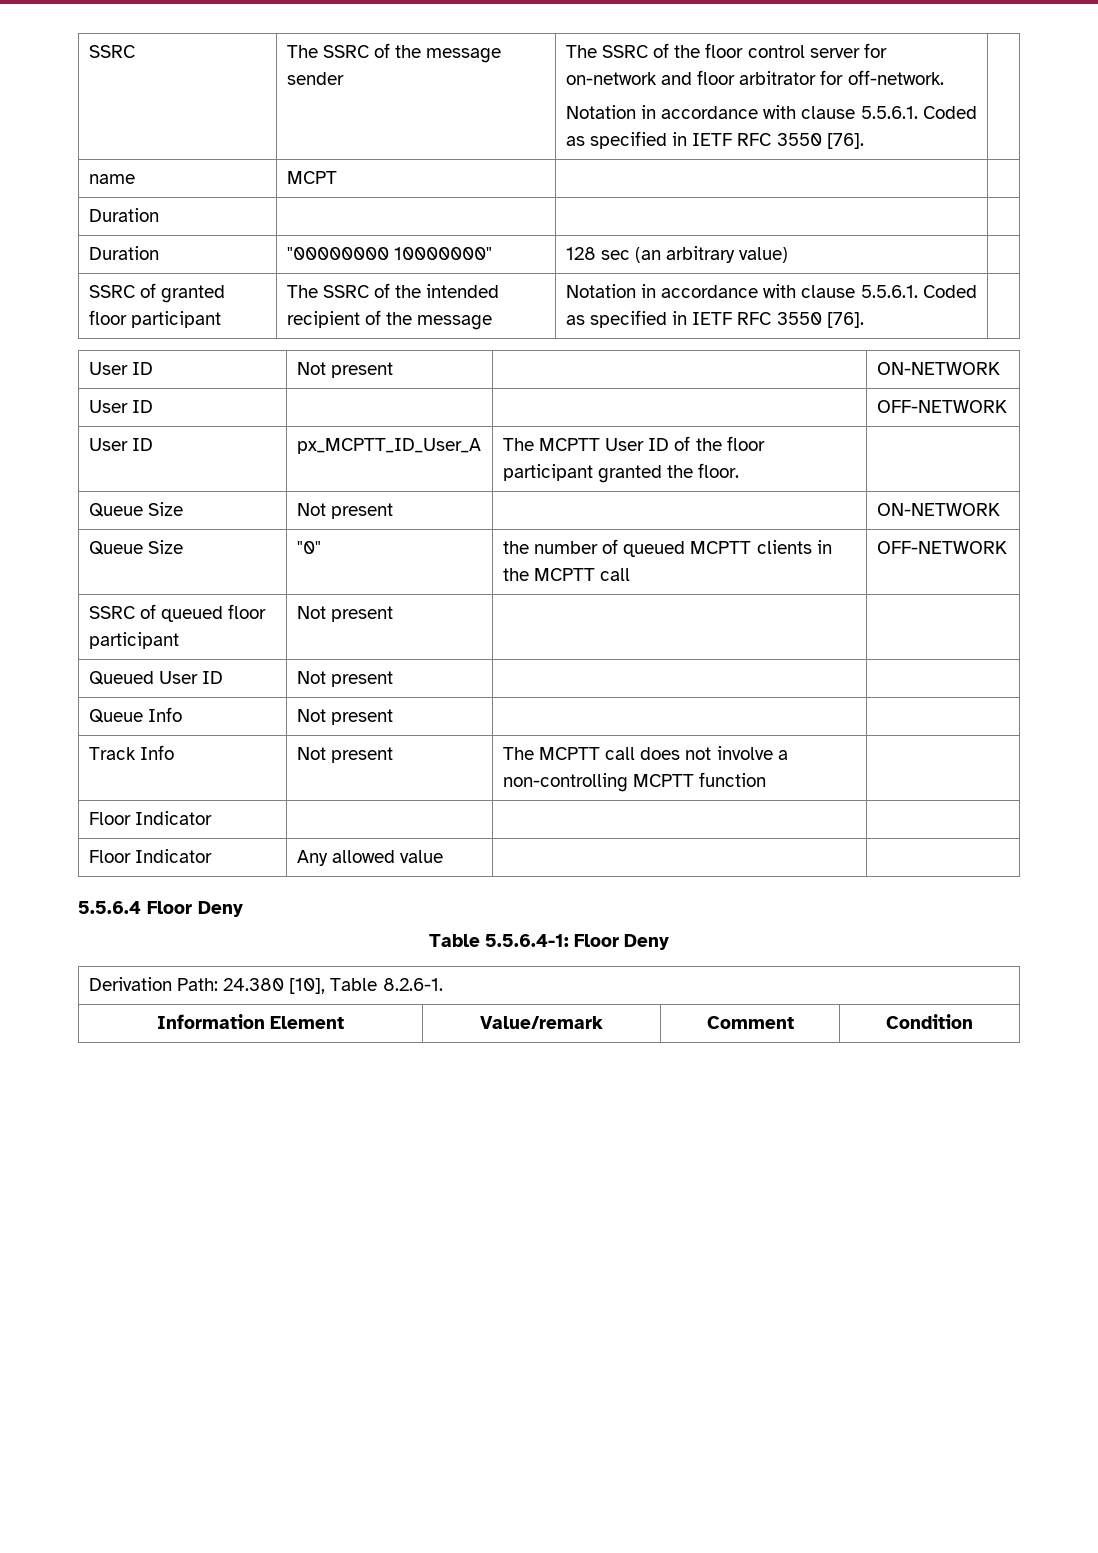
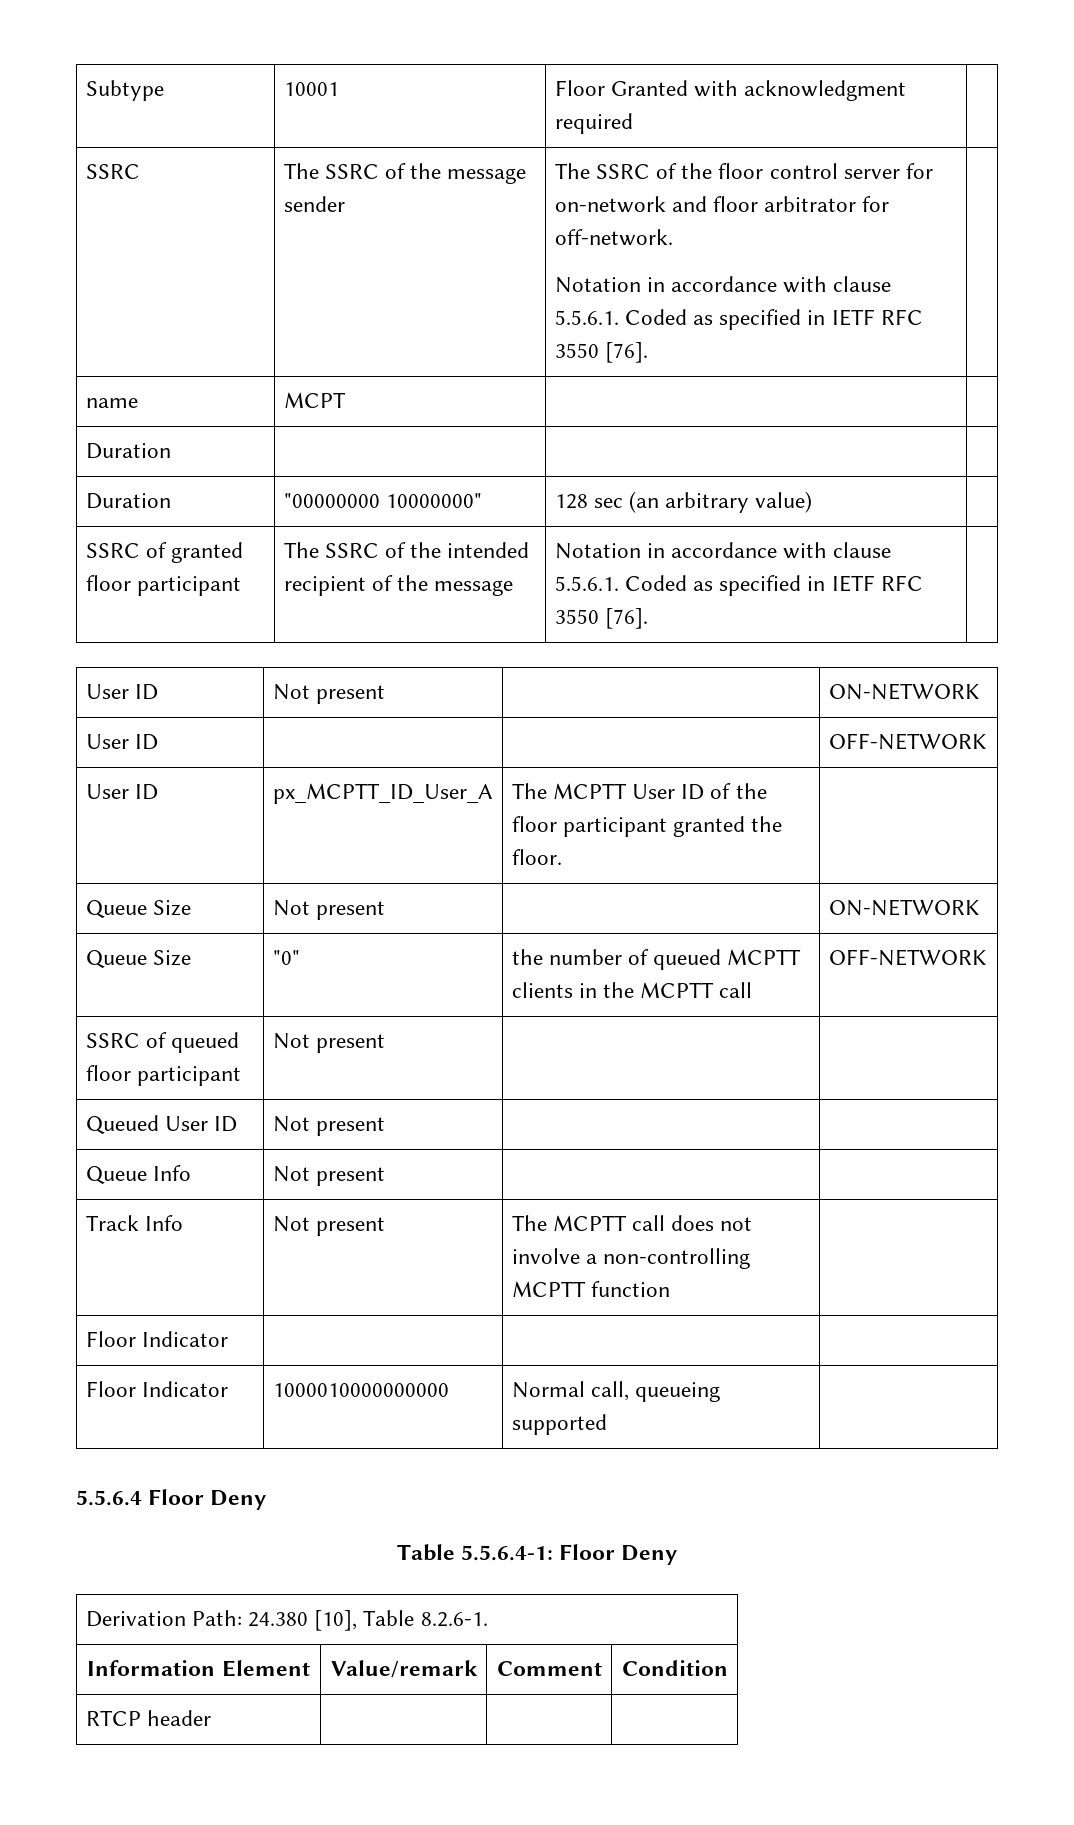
+ Subtype | 10001 | Floor Granted with acknowledgment required |
- Floor Indicator | Any allowed value | |
+ Floor Indicator | 1000010000000000 | Normal call, queueing supported |
+ RTCP header | | |

